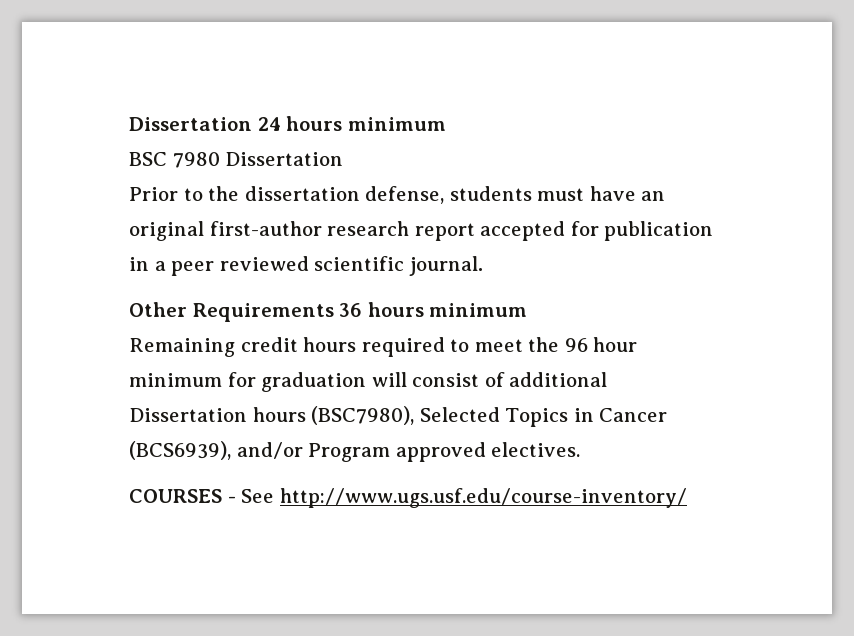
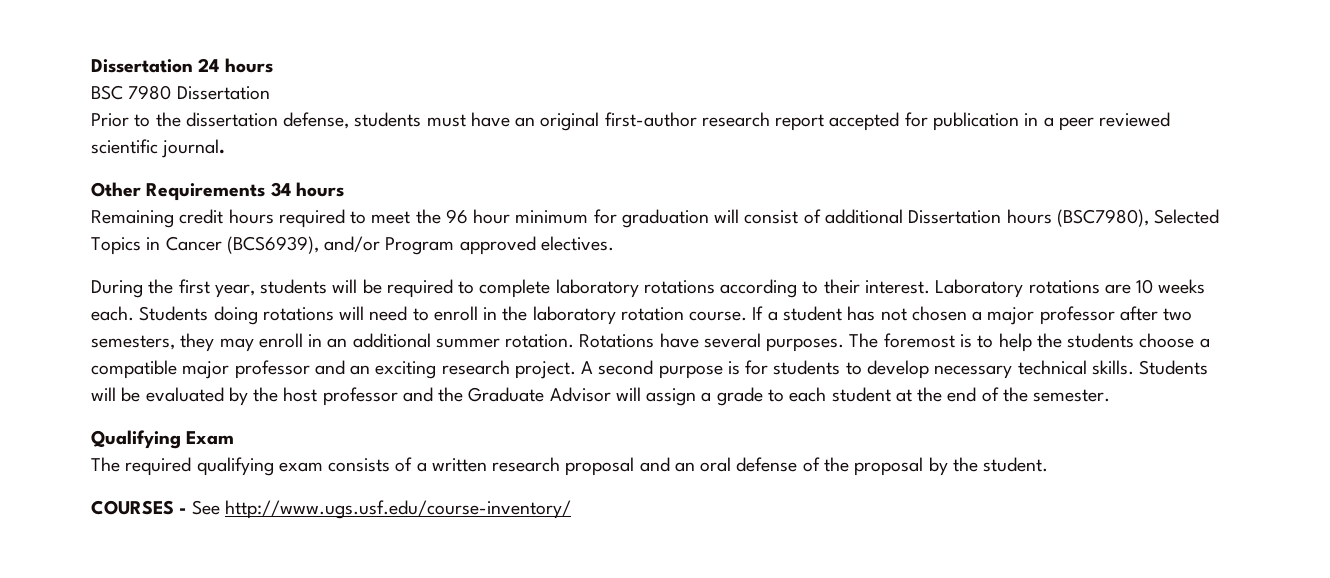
- Dissertation 24 hours minimum
+ Dissertation 24 hours
- Other Requirements 36 hours minimum
+ Other Requirements 34 hours
+ During the first year, students will be required to complete laboratory rotations according to their interest. Laboratory rotations are 10 weeks each. Students doing rotations will need to enroll in the laboratory rotation course. If a student has not chosen a major professor after two semesters, they may enroll in an additional summer rotation. Rotations have several purposes. The foremost is to help the students choose a compatible major professor and an exciting research project. A second purpose is for students to develop necessary technical skills. Students will be evaluated by the host professor and the Graduate Advisor will assign a grade to each student at the end of the semester.
+ Qualifying Exam
+ The required qualifying exam consists of a written research proposal and an oral defense of the proposal by the student.

